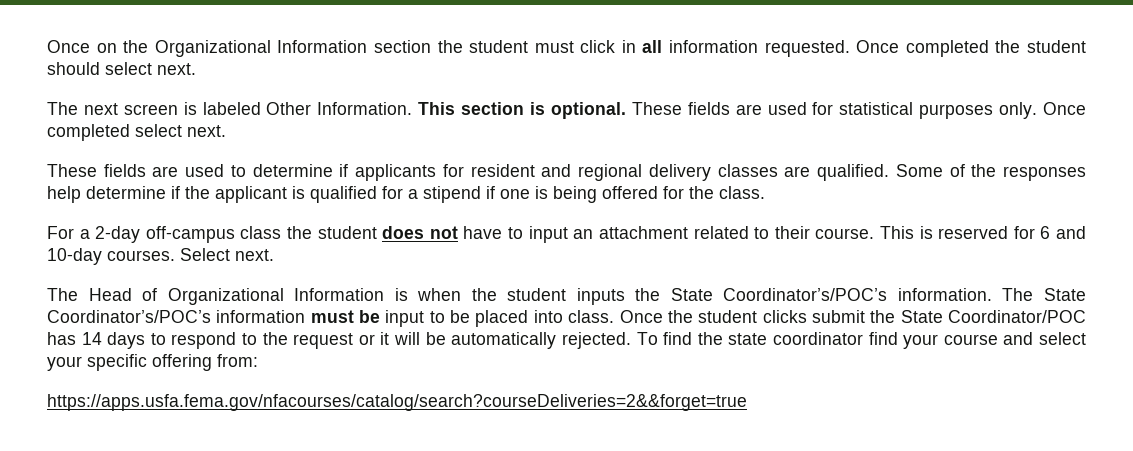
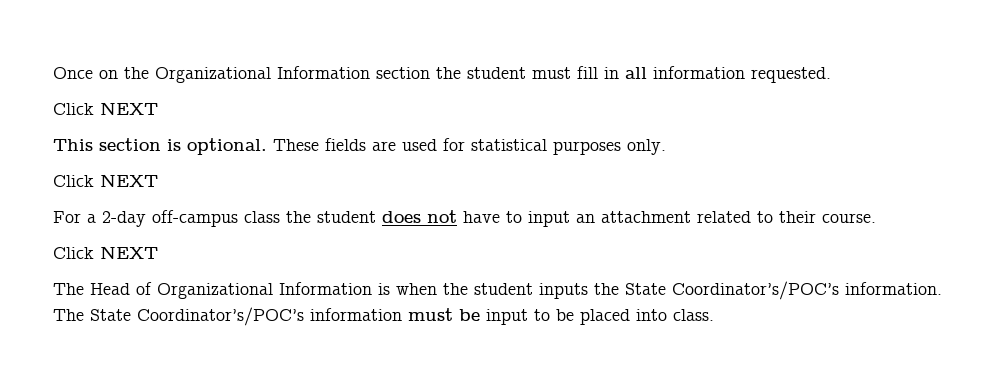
- Once on the Organizational Information section the student must click in all information requested. Once completed the student should select next.
- The next screen is labeled Other Information. This section is optional.
+ Once on the Organizational Information section the student must fill in all information requested.
+ Click NEXT
+ This section is optional.
- These fields are used for statistical purposes only. Once completed select next.
- These fields are used to determine if applicants for resident and regional delivery classes are qualified. Some of the responses help determine if the applicant is qualified for a stipend if one is being offered for the class.
+ These fields are used for statistical purposes only.
+ Click NEXT
- For a 2-day off-campus class the student does not have to input an attachment related to their course. This is reserved for 6 and 10-day courses. Select next.
+ For a 2-day off-campus class the student does not have to input an attachment related to their course.
+ Click NEXT
- Once the student clicks submit the State Coordinator/POC has 14 days to respond to the request or it will be automatically rejected. To find the state coordinator find your course and select your specific offering from:
- https://apps.usfa.fema.gov/nfacourses/catalog/search?courseDeliveries=2&&forget=true

